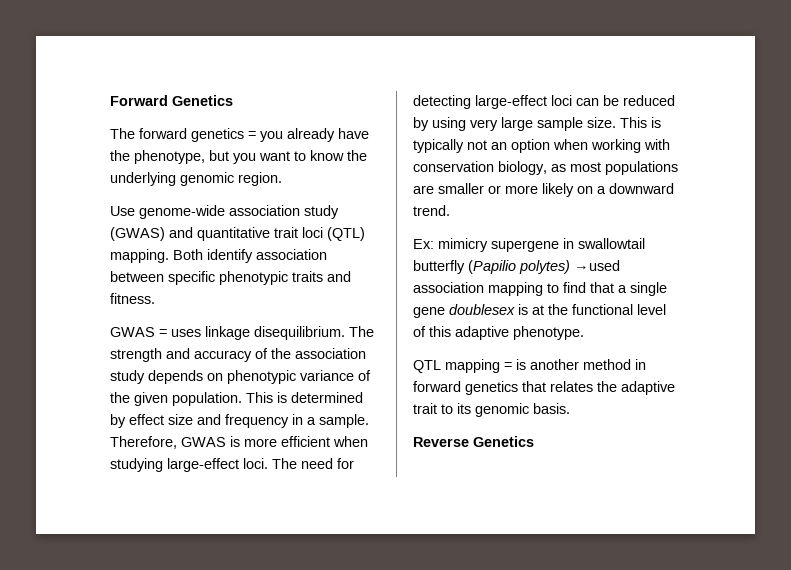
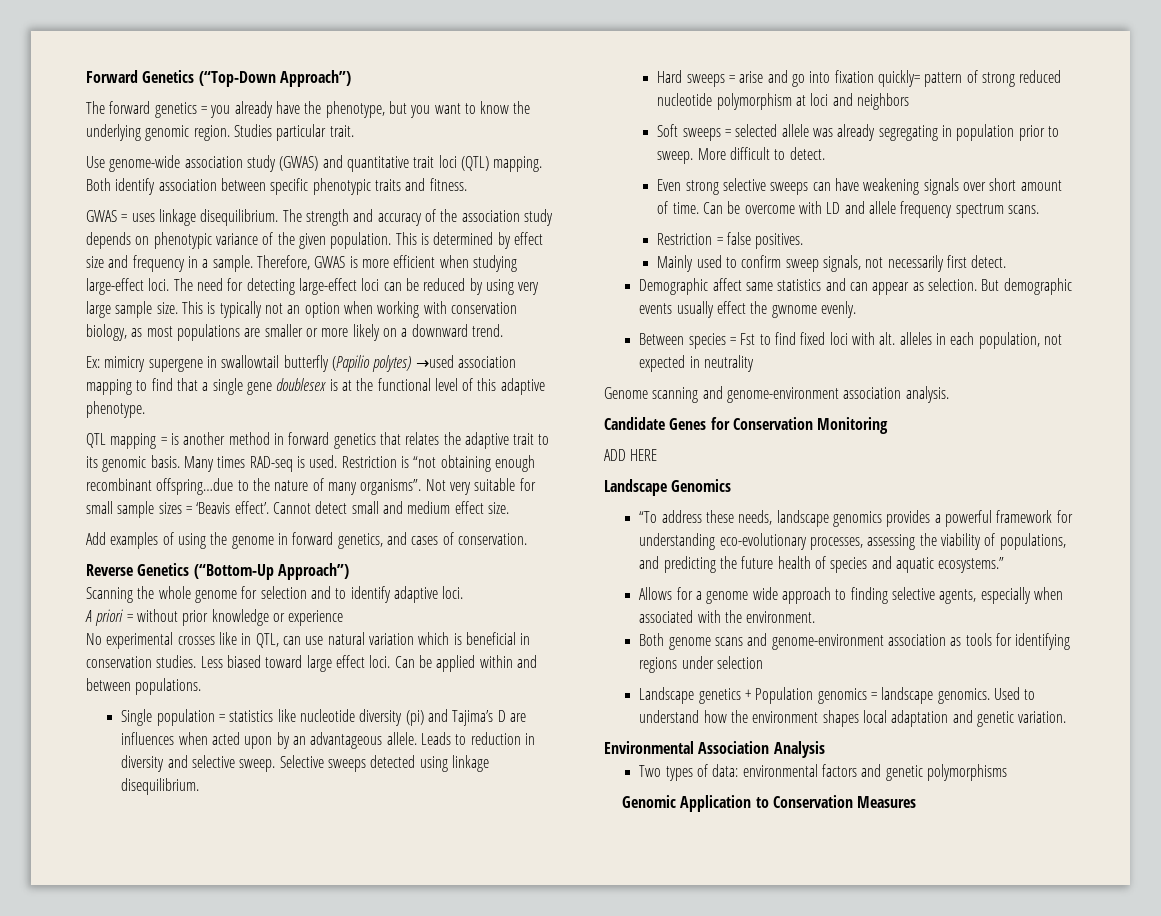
- Forward Genetics
+ Forward Genetics (“Top-Down Approach”)
+ Studies particular trait.
- QTL mapping = is another method in forward genetics that relates the adaptive trait to its genomic basis.
- Reverse Genetics
+ QTL mapping = is another method in forward genetics that relates the adaptive trait to its genomic basis. Many times RAD-seq is used. Restriction is “not obtaining enough recombinant offspring…due to the nature of many organisms”. Not very suitable for small sample sizes = ‘Beavis effect’. Cannot detect small and medium effect size.
+ Add examples of using the genome in forward genetics, and cases of conservation.
+ Reverse Genetics (“Bottom-Up Approach”)
+ Scanning the whole genome for selection and to identify adaptive loci.
+ A priori = without prior knowledge or experience
+ No experimental crosses like in QTL, can use natural variation which is beneficial in conservation studies. Less biased toward large effect loci. Can be applied within and between populations.
+ Single population = statistics like nucleotide diversity (pi) and Tajima’s D are influences when acted upon by an advantageous allele. Leads to reduction in diversity and selective sweep. Selective sweeps detected using linkage disequilibrium.
+ Hard sweeps = arise and go into fixation quickly= pattern of strong reduced nucleotide polymorphism at loci and neighbors
+ Soft sweeps = selected allele was already segregating in population prior to sweep. More difficult to detect.
+ Even strong selective sweeps can have weakening signals over short amount of time. Can be overcome with LD and allele frequency spectrum scans.
+ Restriction = false positives.
+ Mainly used to confirm sweep signals, not necessarily first detect.
+ Demographic affect same statistics and can appear as selection. But demographic events usually effect the gwnome evenly.
+ Between species = Fst to find fixed loci with alt. alleles in each population, not expected in neutrality
+ Genome scanning and genome-environment association analysis.
+ Candidate Genes for Conservation Monitoring
+ ADD HERE
+ Landscape Genomics
+ “To address these needs, landscape genomics provides a powerful framework for understanding eco-evolutionary processes, assessing the viability of populations, and predicting the future health of species and aquatic ecosystems.”
+ Allows for a genome wide approach to finding selective agents, especially when associated with the environment.
+ Both genome scans and genome-environment association as tools for identifying regions under selection
+ Landscape genetics + Population genomics = landscape genomics. Used to understand how the environment shapes local adaptation and genetic variation.
+ Environmental Association Analysis
+ Two types of data: environmental factors and genetic polymorphisms
+ Genomic Application to Conservation Measures

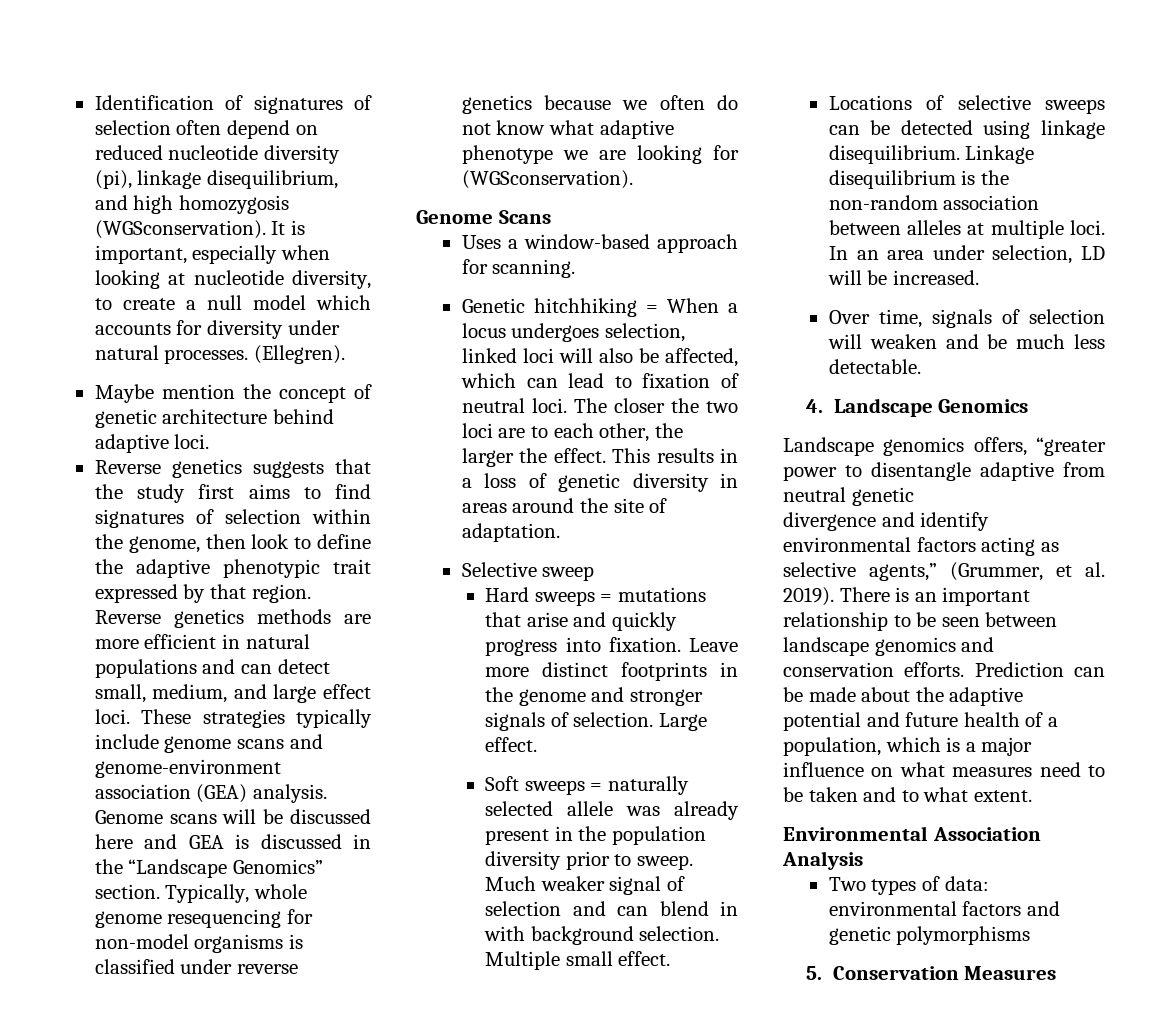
- Forward Genetics (“Top-Down Approach”)
- The forward genetics = you already have the phenotype, but you want to know the underlying genomic region. Studies particular trait.
- Use genome-wide association study (GWAS) and quantitative trait loci (QTL) mapping. Both identify association between specific phenotypic traits and fitness.
- GWAS = uses linkage disequilibrium. The strength and accuracy of the association study depends on phenotypic variance of the given population. This is determined by effect size and frequency in a sample. Therefore, GWAS is more efficient when studying large-effect loci. The need for detecting large-effect loci can be reduced by using very large sample size. This is typically not an option when working with conservation biology, as most populations are smaller or more likely on a downward trend.
- Ex: mimicry supergene in swallowtail butterfly (Papilio polytes) →used association mapping to find that a single gene doublesex is at the functional level of this adaptive phenotype.
- QTL mapping = is another method in forward genetics that relates the adaptive trait to its genomic basis. Many times RAD-seq is used. Restriction is “not obtaining enough recombinant offspring…due to the nature of many organisms”. Not very suitable for small sample sizes = ‘Beavis effect’. Cannot detect small and medium effect size.
- Add examples of using the genome in forward genetics, and cases of conservation.
- Reverse Genetics (“Bottom-Up Approach”)
- Scanning the whole genome for selection and to identify adaptive loci.
- A priori = without prior knowledge or experience
- No experimental crosses like in QTL, can use natural variation which is beneficial in conservation studies. Less biased toward large effect loci. Can be applied within and between populations.
- Single population = statistics like nucleotide diversity (pi) and Tajima’s D are influences when acted upon by an advantageous allele. Leads to reduction in diversity and selective sweep. Selective sweeps detected using linkage disequilibrium.
- Hard sweeps = arise and go into fixation quickly= pattern of strong reduced nucleotide polymorphism at loci and neighbors
- Soft sweeps = selected allele was already segregating in population prior to sweep. More difficult to detect.
- Even strong selective sweeps can have weakening signals over short amount of time. Can be overcome with LD and allele frequency spectrum scans.
- Restriction = false positives.
- Mainly used to confirm sweep signals, not necessarily first detect.
- Demographic affect same statistics and can appear as selection. But demographic events usually effect the gwnome evenly.
- Between species = Fst to find fixed loci with alt. alleles in each population, not expected in neutrality
- Genome scanning and genome-environment association analysis.
- Candidate Genes for Conservation Monitoring
- ADD HERE
- Landscape Genomics
- “To address these needs, landscape genomics provides a powerful framework for understanding eco-evolutionary processes, assessing the viability of populations, and predicting the future health of species and aquatic ecosystems.”
- Allows for a genome wide approach to finding selective agents, especially when associated with the environment.
- Both genome scans and genome-environment association as tools for identifying regions under selection
- Landscape genetics + Population genomics = landscape genomics. Used to understand how the environment shapes local adaptation and genetic variation.
+ Identification of signatures of selection often depend on reduced nucleotide diversity (pi), linkage disequilibrium, and high homozygosis (WGSconservation). It is important, especially when looking at nucleotide diversity, to create a null model which accounts for diversity under natural processes. (Ellegren).
+ Maybe mention the concept of genetic architecture behind adaptive loci.
+ Reverse genetics suggests that the study first aims to find signatures of selection within the genome, then look to define the adaptive phenotypic trait expressed by that region. Reverse genetics methods are more efficient in natural populations and can detect small, medium, and large effect loci. These strategies typically include genome scans and genome-environment association (GEA) analysis. Genome scans will be discussed here and GEA is discussed in the “Landscape Genomics” section. Typically, whole genome resequencing for non-model organisms is classified under reverse genetics because we often do not know what adaptive phenotype we are looking for (WGSconservation).
+ Genome Scans
+ Uses a window-based approach for scanning.
+ Genetic hitchhiking = When a locus undergoes selection, linked loci will also be affected, which can lead to fixation of neutral loci. The closer the two loci are to each other, the larger the effect. This results in a loss of genetic diversity in areas around the site of adaptation.
+ Selective sweep
+ Hard sweeps = mutations that arise and quickly progress into fixation. Leave more distinct footprints in the genome and stronger signals of selection. Large effect.
+ Soft sweeps = naturally selected allele was already present in the population diversity prior to sweep. Much weaker signal of selection and can blend in with background selection. Multiple small effect.
+ Locations of selective sweeps can be detected using linkage disequilibrium. Linkage disequilibrium is the non-random association between alleles at multiple loci. In an area under selection, LD will be increased.
+ Over time, signals of selection will weaken and be much less detectable.
+ 4. Landscape Genomics
+ Landscape genomics offers, “greater power to disentangle adaptive from neutral genetic
+ divergence and identify environmental factors acting as selective agents,” (Grummer, et al. 2019). There is an important relationship to be seen between landscape genomics and conservation efforts. Prediction can be made about the adaptive potential and future health of a population, which is a major influence on what measures need to be taken and to what extent.
- Genomic Application to Conservation Measures
+ 5. Conservation Measures

